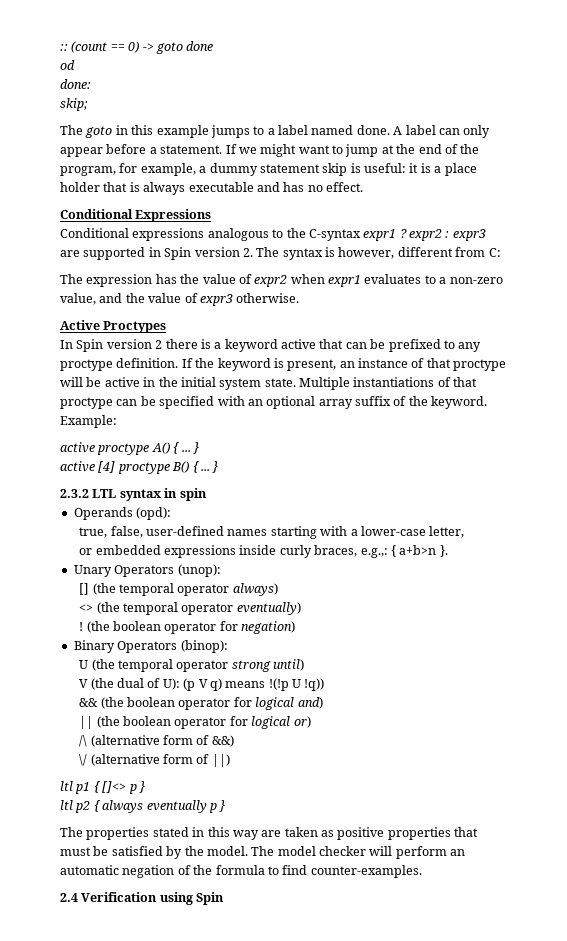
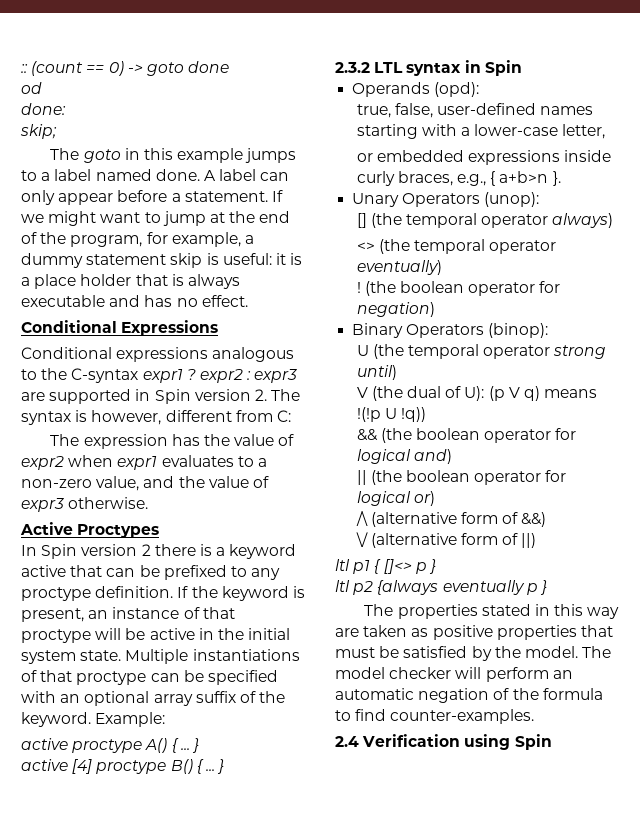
- 2.3.2 LTL syntax in spin
+ 2.3.2 LTL syntax in Spin
- or embedded expressions inside curly braces, e.g.,: { a+b>n }.
+ or embedded expressions inside curly braces, e.g., { a+b>n }.
- ltl p2 { always eventually p }
+ ltl p2 {always eventually p }

